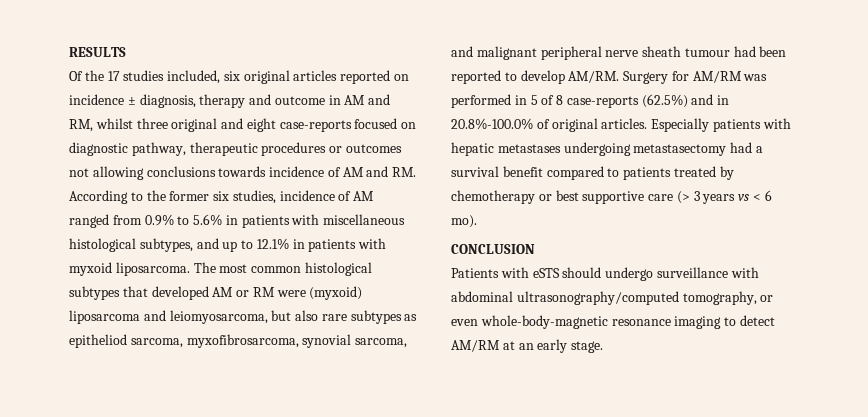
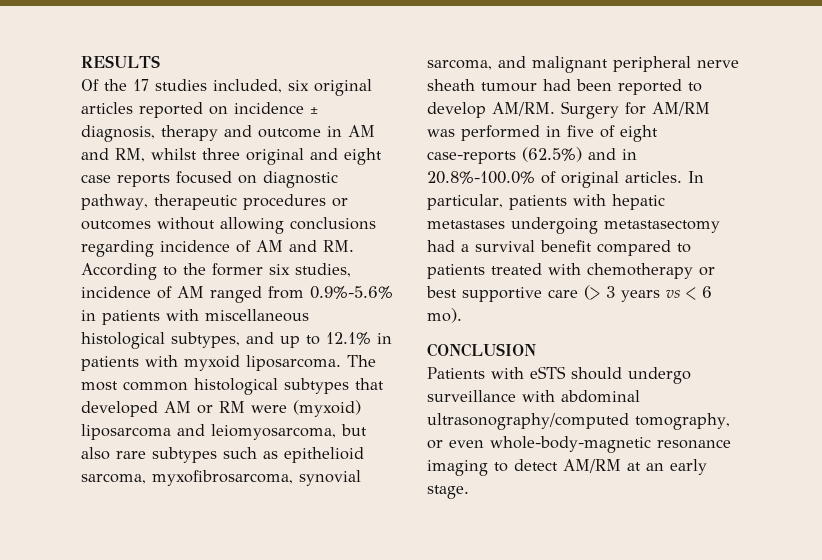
- Of the 17 studies included, six original articles reported on incidence ± diagnosis, therapy and outcome in AM and RM, whilst three original and eight case-reports focused on diagnostic pathway, therapeutic procedures or outcomes not allowing conclusions towards incidence of AM and RM. According to the former six studies, incidence of AM ranged from 0.9% to 5.6% in patients with miscellaneous histological subtypes, and up to 12.1% in patients with myxoid liposarcoma.
+ Of the 17 studies included, six original articles reported on incidence ± diagnosis, therapy and outcome in AM and RM, whilst three original and eight case reports focused on diagnostic pathway, therapeutic procedures or outcomes without allowing conclusions regarding incidence of AM and RM. According to the former six studies, incidence of AM ranged from 0.9%-5.6% in patients with miscellaneous histological subtypes, and up to 12.1% in patients with myxoid liposarcoma.
- The most common histological subtypes that developed AM or RM were (myxoid) liposarcoma and leiomyosarcoma, but also rare subtypes as epitheliod sarcoma, myxofibrosarcoma, synovial sarcoma, and malignant peripheral nerve sheath tumour had been reported to develop AM/RM.
+ The most common histological subtypes that developed AM or RM were (myxoid) liposarcoma and leiomyosarcoma, but also rare subtypes such as epithelioid sarcoma, myxofibrosarcoma, synovial sarcoma, and malignant peripheral nerve sheath tumour had been reported to develop AM/RM.
- Surgery for AM/RM was performed in 5 of 8 case-reports (62.5%) and in 20.8%-100.0% of original articles.
+ Surgery for AM/RM was performed in five of eight case-reports (62.5%) and in 20.8%-100.0% of original articles.
- Especially patients with hepatic metastases undergoing metastasectomy had a survival benefit compared to patients treated by chemotherapy or best supportive care (> 3 years vs < 6 mo).
+ In particular, patients with hepatic metastases undergoing metastasectomy had a survival benefit compared to patients treated with chemotherapy or best supportive care (> 3 years vs < 6 mo).

